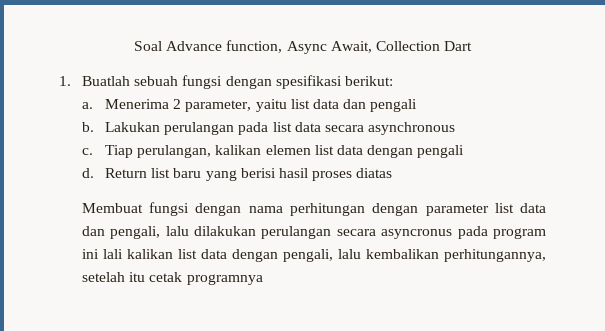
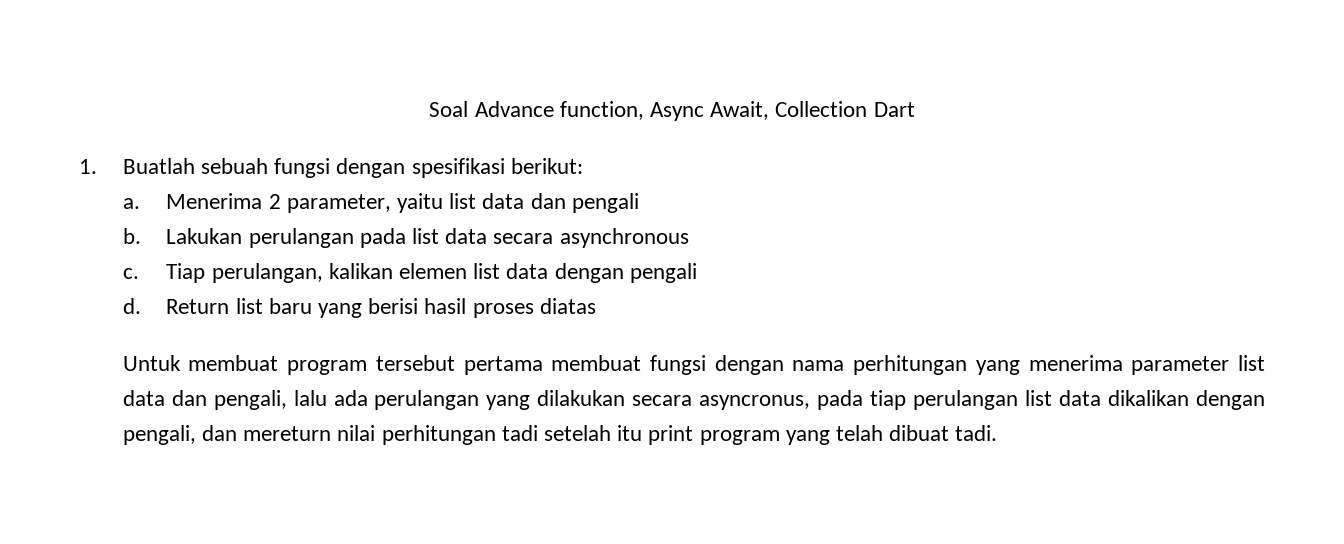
- Membuat fungsi dengan nama perhitungan dengan parameter list data dan pengali, lalu dilakukan perulangan secara asyncronus pada program ini lali kalikan list data dengan pengali, lalu kembalikan perhitungannya, setelah itu cetak programnya
+ Untuk membuat program tersebut pertama membuat fungsi dengan nama perhitungan yang menerima parameter list data dan pengali, lalu ada perulangan yang dilakukan secara asyncronus, pada tiap perulangan list data dikalikan dengan pengali, dan mereturn nilai perhitungan tadi setelah itu print program yang telah dibuat tadi.

